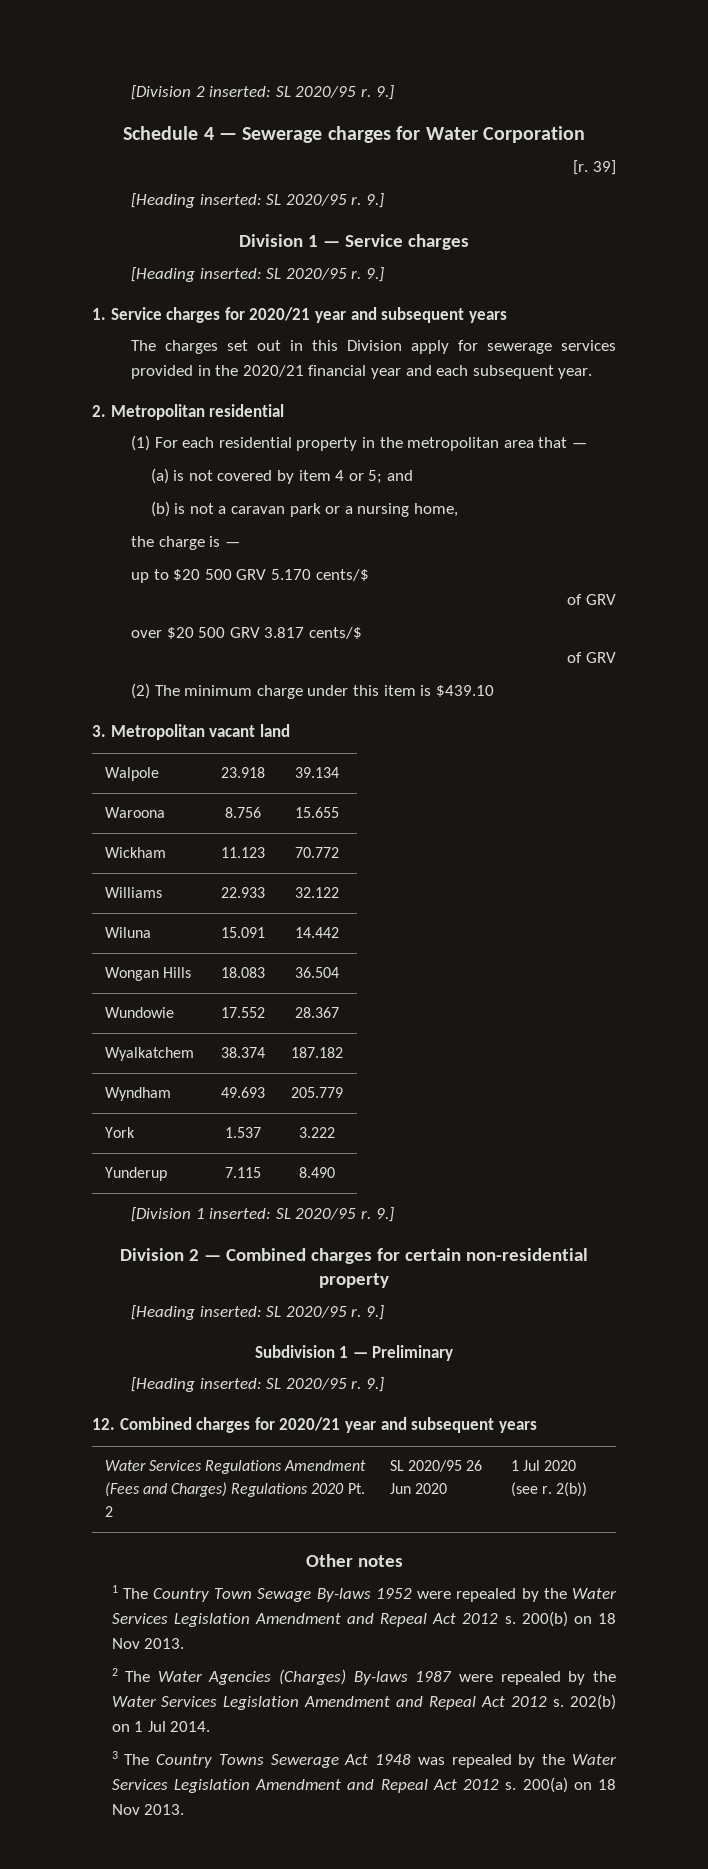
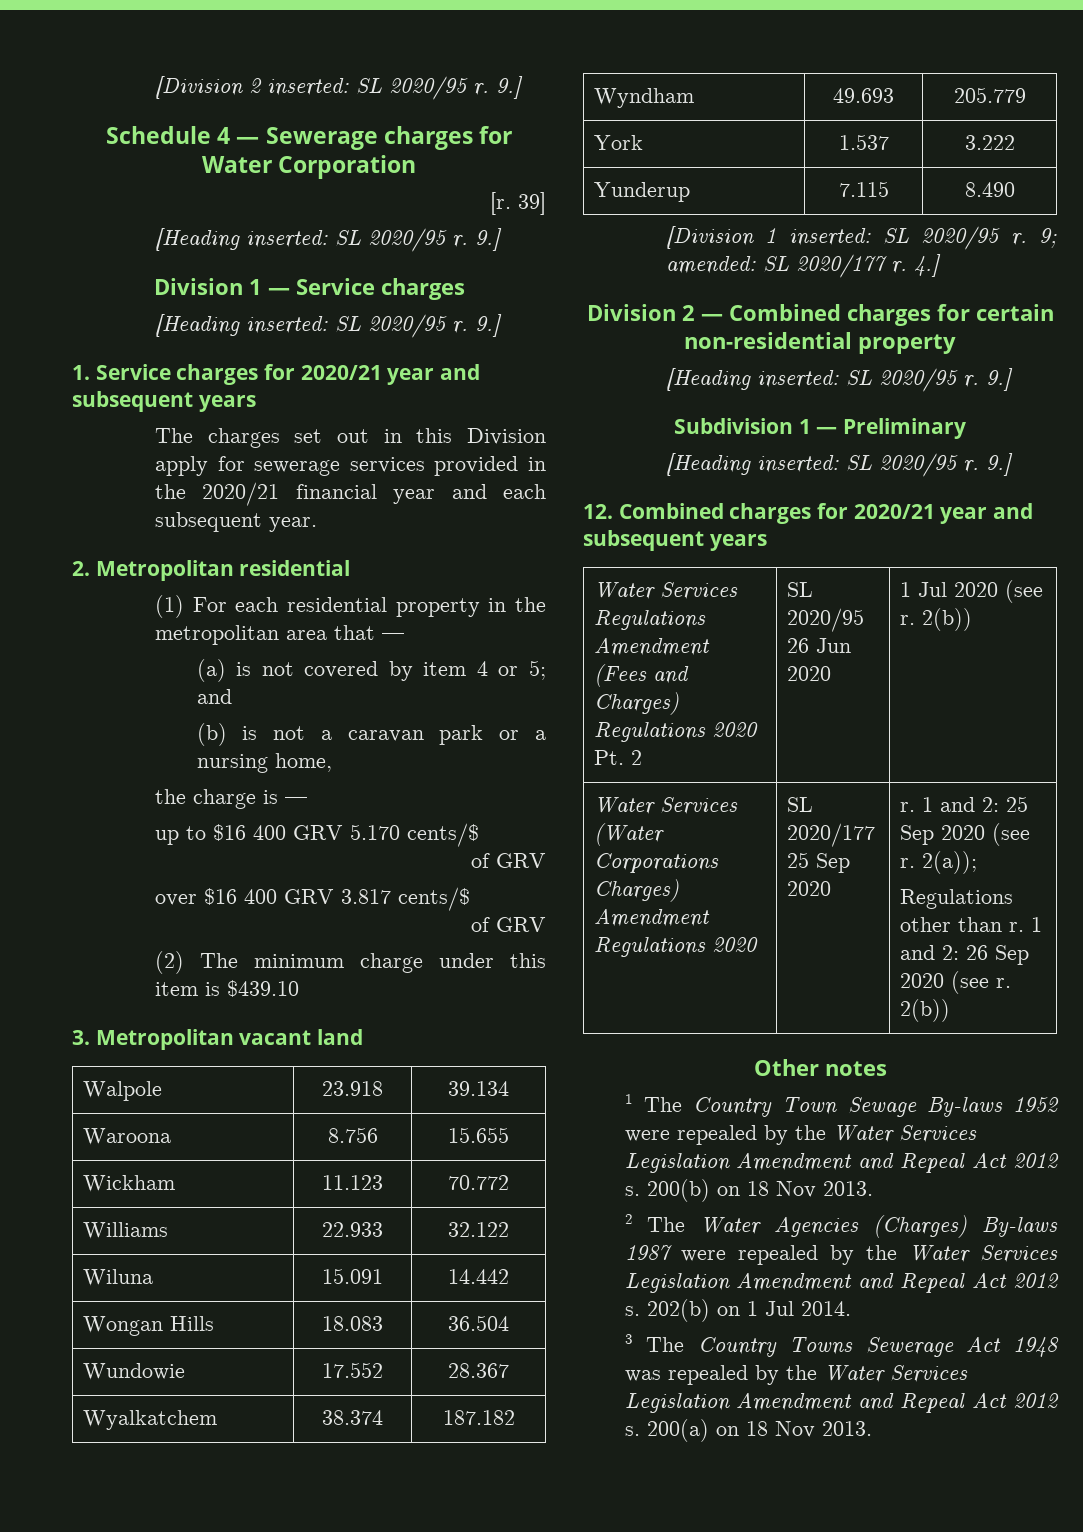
- up to $20 500 GRV 5.170 cents/$
+ up to $16 400 GRV 5.170 cents/$
- over $20 500 GRV 3.817 cents/$
+ over $16 400 GRV 3.817 cents/$
- [Division 1 inserted: SL 2020/95 r. 9.]
+ [Division 1 inserted: SL 2020/95 r. 9; amended: SL 2020/177 r. 4.]
+ Water Services (Water Corporations Charges) Amendment Regulations 2020 | SL 2020/177 25 Sep 2020 | r. 1 and 2: 25 Sep 2020 (see r. 2(a));
+ Regulations other than r. 1 and 2: 26 Sep 2020 (see r. 2(b))

